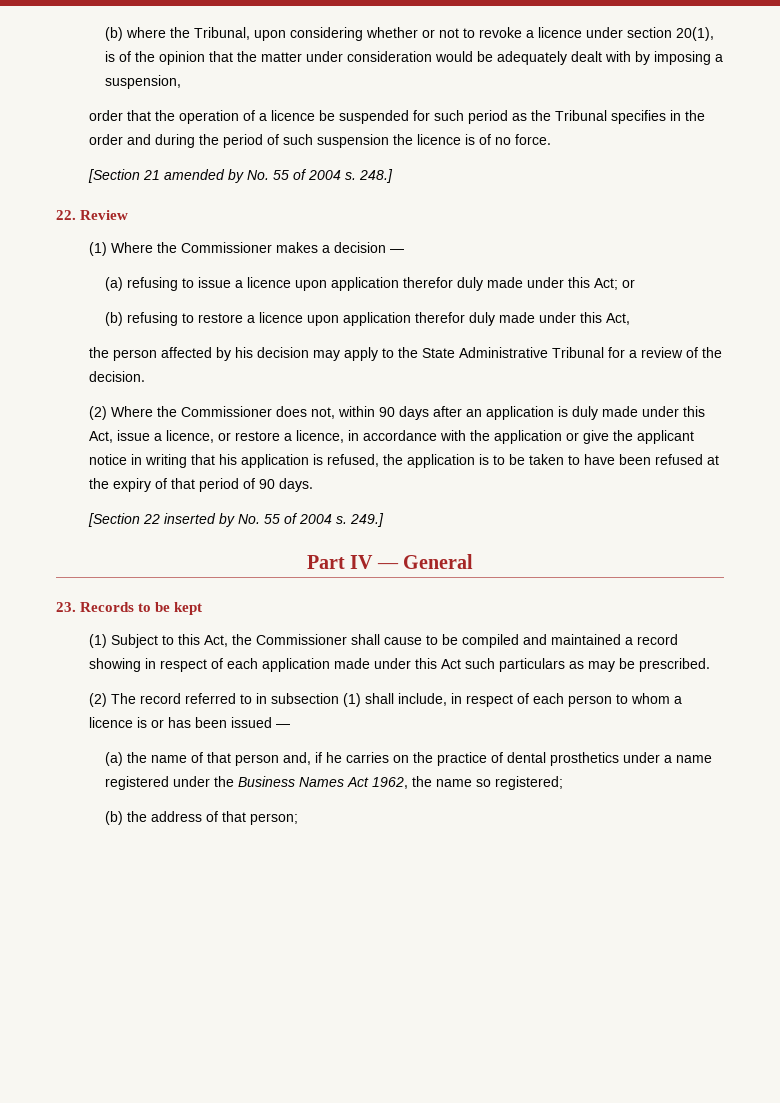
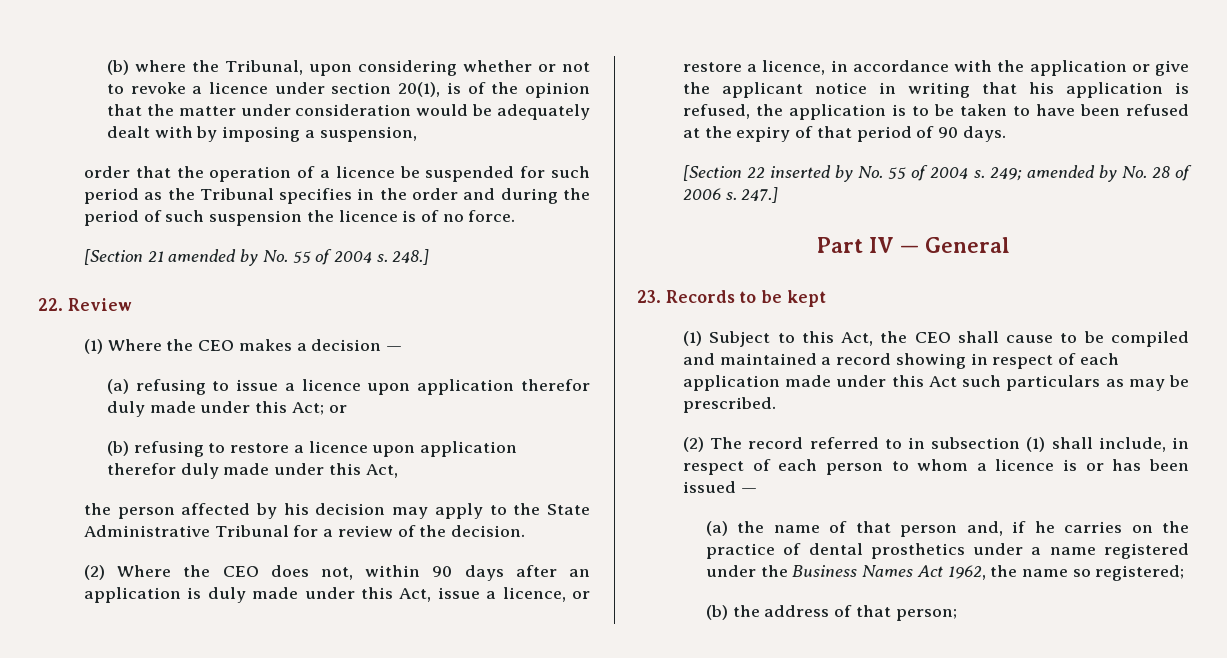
- (1) Where the Commissioner makes a decision —
+ (1) Where the CEO makes a decision —
- (2) Where the Commissioner does not, within 90 days after an application is duly made under this Act, issue a licence, or restore a licence, in accordance with the application or give the applicant notice in writing that his application is refused, the application is to be taken to have been refused at the expiry of that period of 90 days.
+ (2) Where the CEO does not, within 90 days after an application is duly made under this Act, issue a licence, or restore a licence, in accordance with the application or give the applicant notice in writing that his application is refused, the application is to be taken to have been refused at the expiry of that period of 90 days.
- 249.]
+ 249; amended by No. 28 of 2006 s. 247.]
- (1) Subject to this Act, the Commissioner shall cause to be compiled and maintained a record showing in respect of each application made under this Act such particulars as may be prescribed.
+ (1) Subject to this Act, the CEO shall cause to be compiled and maintained a record showing in respect of each application made under this Act such particulars as may be prescribed.

